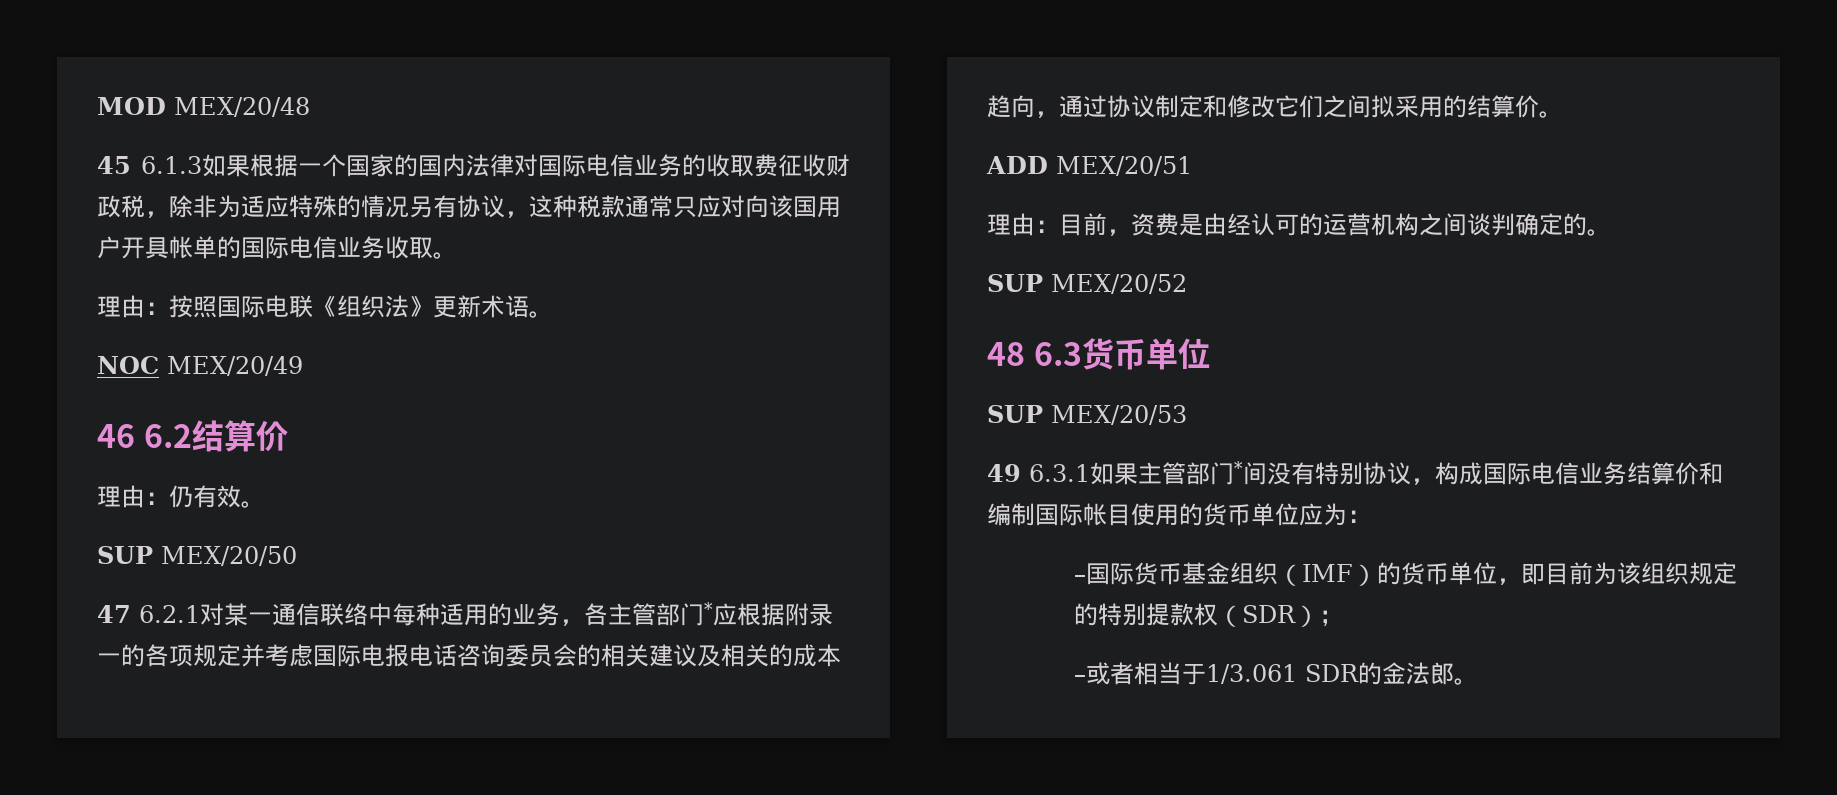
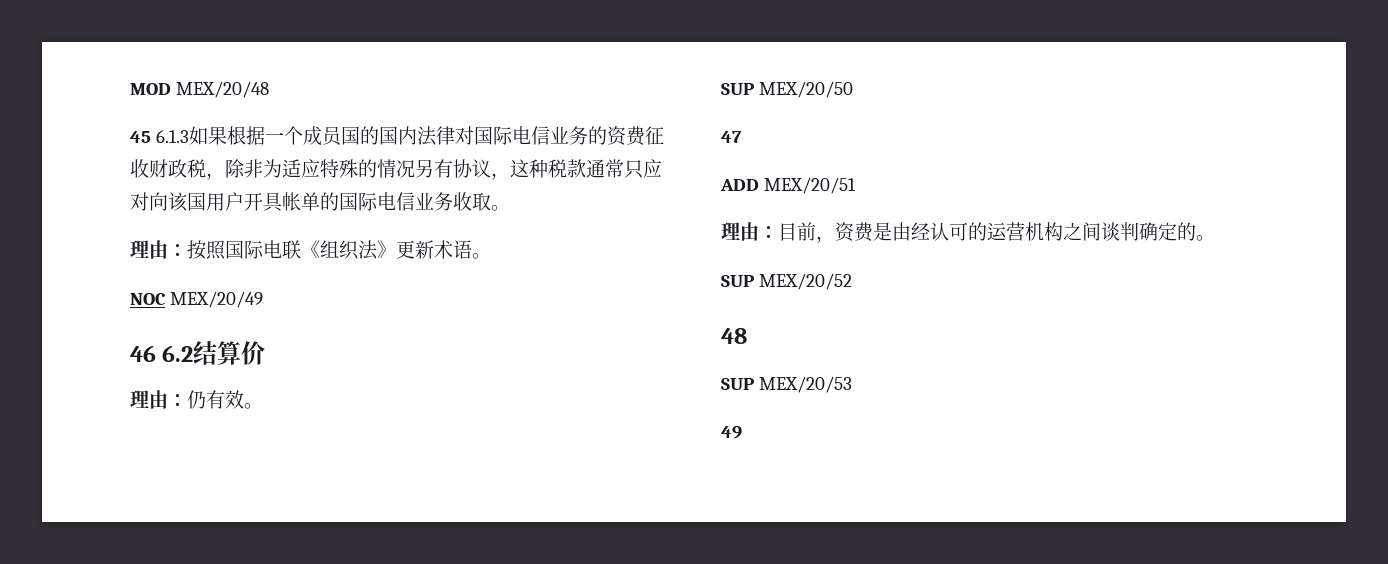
- 45 6.1.3如果根据一个国家的国内法律对国际电信业务的收取费征收财政税，除非为适应特殊的情况另有协议，这种税款通常只应对向该国用户开具帐单的国际电信业务收取。
+ 45 6.1.3如果根据一个成员国的国内法律对国际电信业务的资费征收财政税，除非为适应特殊的情况另有协议，这种税款通常只应对向该国用户开具帐单的国际电信业务收取。
- 47 6.2.1对某一通信联络中每种适用的业务，各主管部门*应根据附录一的各项规定并考虑国际电报电话咨询委员会的相关建议及相关的成本趋向，通过协议制定和修改它们之间拟采用的结算价。
+ 47
- 48 6.3货币单位
+ 48
- 49 6.3.1如果主管部门*间没有特别协议，构成国际电信业务结算价和编制国际帐目使用的货币单位应为：
- –国际货币基金组织（IMF）的货币单位，即目前为该组织规定的特别提款权（SDR）；
- –或者相当于1/3.061 SDR的金法郎。
+ 49

